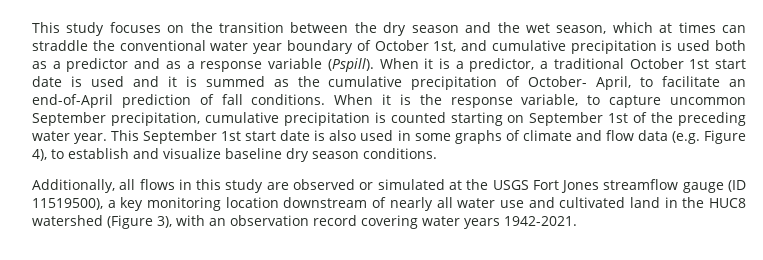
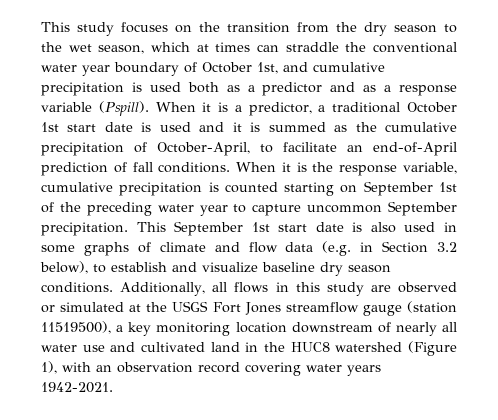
- This study focuses on the transition between the dry season and the wet season, which at times can straddle the conventional water year boundary of October 1st, and cumulative precipitation is used both as a predictor and as a response variable (Pspill).
+ This study focuses on the transition from the dry season to the wet season, which at times can straddle the conventional water year boundary of October 1st, and cumulative precipitation is used both as a predictor and as a response variable (Pspill).
- When it is a predictor, a traditional October 1st start date is used and it is summed as the cumulative precipitation of October- April, to facilitate an end-of-April prediction of fall conditions.
+ When it is a predictor, a traditional October 1st start date is used and it is summed as the cumulative precipitation of October-April, to facilitate an end-of-April prediction of fall conditions.
- When it is the response variable, to capture uncommon September precipitation, cumulative precipitation is counted starting on September 1st of the preceding water year.
+ When it is the response variable, cumulative precipitation is counted starting on September 1st of the preceding water year to capture uncommon September precipitation.
- This September 1st start date is also used in some graphs of climate and flow data (e.g. Figure 4), to establish and visualize baseline dry season conditions.
- Additionally, all flows in this study are observed or simulated at the USGS Fort Jones streamflow gauge (ID 11519500), a key monitoring location downstream of nearly all water use and cultivated land in the HUC8 watershed (Figure 3), with an observation record covering water years 1942-2021.
+ This September 1st start date is also used in some graphs of climate and flow data (e.g. in Section 3.2 below), to establish and visualize baseline dry season conditions. Additionally, all flows in this study are observed or simulated at the USGS Fort Jones streamflow gauge (station 11519500), a key monitoring location downstream of nearly all water use and cultivated land in the HUC8 watershed (Figure 1), with an observation record covering water years 1942-2021.

